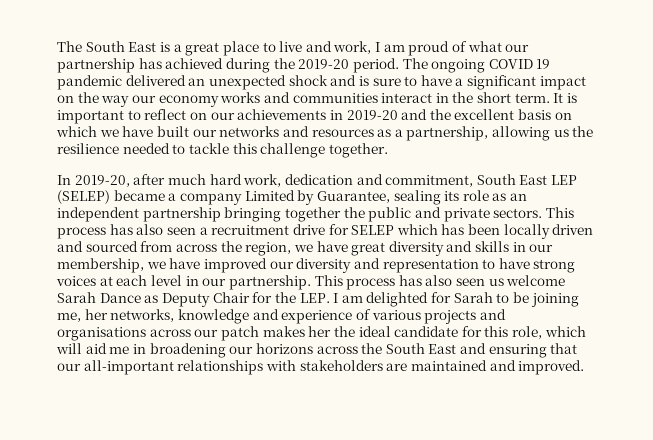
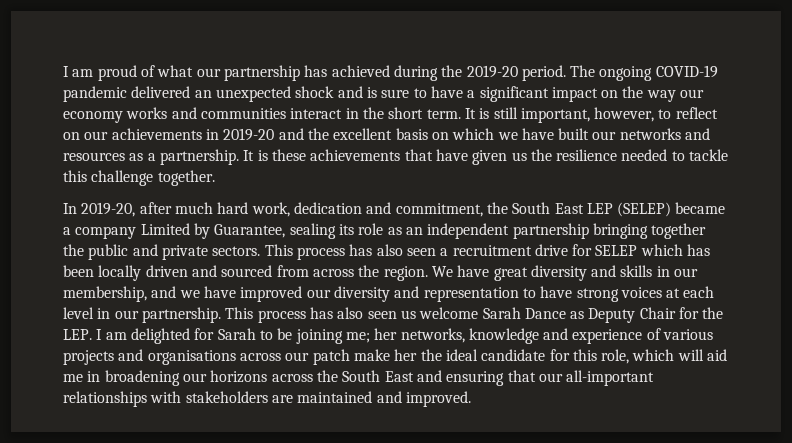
- The South East is a great place to live and work, I am proud of what our partnership has achieved during the 2019-20 period.
+ I am proud of what our partnership has achieved during the 2019-20 period.
- The ongoing COVID 19 pandemic delivered an unexpected shock and is sure to have a significant impact on the way our economy works and communities interact in the short term.
+ The ongoing COVID-19 pandemic delivered an unexpected shock and is sure to have a significant impact on the way our economy works and communities interact in the short term.
- It is important to reflect on our achievements in 2019-20 and the excellent basis on which we have built our networks and resources as a partnership, allowing us the resilience needed to tackle this challenge together.
+ It is still important, however, to reflect on our achievements in 2019-20 and the excellent basis on which we have built our networks and resources as a partnership. It is these achievements that have given us the resilience needed to tackle this challenge together.
- In 2019-20, after much hard work, dedication and commitment, South East LEP (SELEP) became a company Limited by Guarantee, sealing its role as an independent partnership bringing together the public and private sectors.
+ In 2019-20, after much hard work, dedication and commitment, the South East LEP (SELEP) became a company Limited by Guarantee, sealing its role as an independent partnership bringing together the public and private sectors.
- This process has also seen a recruitment drive for SELEP which has been locally driven and sourced from across the region, we have great diversity and skills in our membership, we have improved our diversity and representation to have strong voices at each level in our partnership.
+ This process has also seen a recruitment drive for SELEP which has been locally driven and sourced from across the region. We have great diversity and skills in our membership, and we have improved our diversity and representation to have strong voices at each level in our partnership.
- This process has also seen us welcome Sarah Dance as Deputy Chair for the LEP. I am delighted for Sarah to be joining me, her networks, knowledge and experience of various projects and organisations across our patch makes her the ideal candidate for this role, which will aid me in broadening our horizons across the South East and ensuring that our all-important relationships with stakeholders are maintained and improved.
+ This process has also seen us welcome Sarah Dance as Deputy Chair for the LEP. I am delighted for Sarah to be joining me; her networks, knowledge and experience of various projects and organisations across our patch make her the ideal candidate for this role, which will aid me in broadening our horizons across the South East and ensuring that our all-important relationships with stakeholders are maintained and improved.

